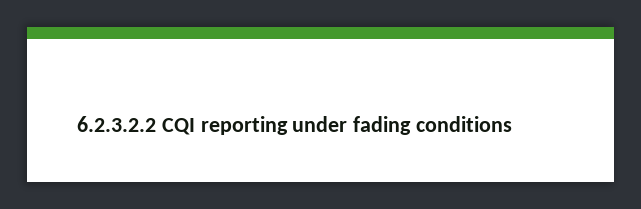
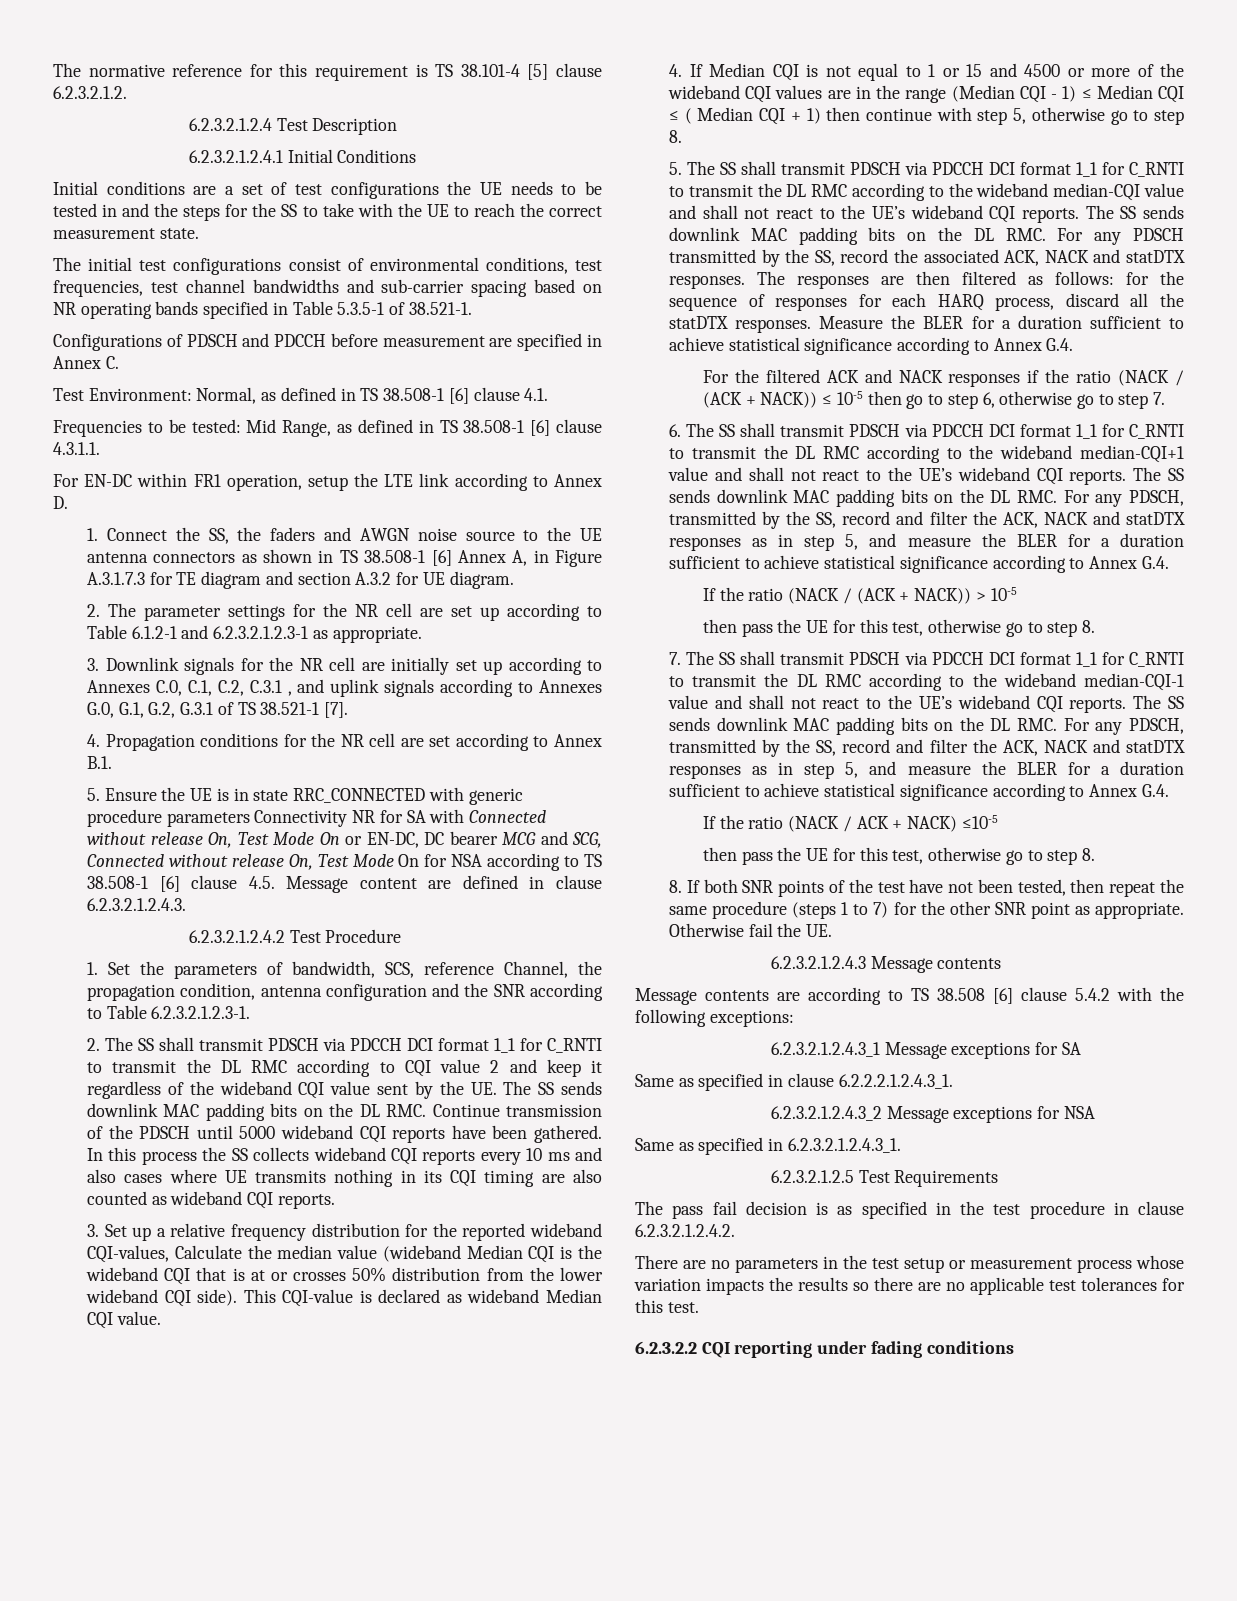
+ The normative reference for this requirement is TS 38.101-4 [5] clause 6.2.3.2.1.2.
+ 6.2.3.2.1.2.4 Test Description
+ 6.2.3.2.1.2.4.1 Initial Conditions
+ Initial conditions are a set of test configurations the UE needs to be tested in and the steps for the SS to take with the UE to reach the correct measurement state.
+ The initial test configurations consist of environmental conditions, test frequencies, test channel bandwidths and sub-carrier spacing based on NR operating bands specified in Table 5.3.5-1 of 38.521-1.
+ Configurations of PDSCH and PDCCH before measurement are specified in Annex C.
+ Test Environment: Normal, as defined in TS 38.508-1 [6] clause 4.1.
+ Frequencies to be tested: Mid Range, as defined in TS 38.508-1 [6] clause 4.3.1.1.
+ For EN-DC within FR1 operation, setup the LTE link according to Annex D.
+ 1. Connect the SS, the faders and AWGN noise source to the UE antenna connectors as shown in TS 38.508-1 [6] Annex A, in Figure A.3.1.7.3 for TE diagram and section A.3.2 for UE diagram.
+ 2. The parameter settings for the NR cell are set up according to Table 6.1.2-1 and 6.2.3.2.1.2.3-1 as appropriate.
+ 3. Downlink signals for the NR cell are initially set up according to Annexes C.0, C.1, C.2, C.3.1 , and uplink signals according to Annexes G.0, G.1, G.2, G.3.1 of TS 38.521-1 [7].
+ 4. Propagation conditions for the NR cell are set according to Annex B.1.
+ 5. Ensure the UE is in state RRC_CONNECTED with generic procedure parameters Connectivity NR for SA with Connected without release On, Test Mode On or EN-DC, DC bearer MCG and SCG, Connected without release On, Test Mode On for NSA according to TS 38.508-1 [6] clause 4.5. Message content are defined in clause 6.2.3.2.1.2.4.3.
+ 6.2.3.2.1.2.4.2 Test Procedure
+ 1. Set the parameters of bandwidth, SCS, reference Channel, the propagation condition, antenna configuration and the SNR according to Table 6.2.3.2.1.2.3-1.
+ 2. The SS shall transmit PDSCH via PDCCH DCI format 1_1 for C_RNTI to transmit the DL RMC according to CQI value 2 and keep it regardless of the wideband CQI value sent by the UE. The SS sends downlink MAC padding bits on the DL RMC. Continue transmission of the PDSCH until 5000 wideband CQI reports have been gathered. In this process the SS collects wideband CQI reports every 10 ms and also cases where UE transmits nothing in its CQI timing are also counted as wideband CQI reports.
+ 3. Set up a relative frequency distribution for the reported wideband CQI-values, Calculate the median value (wideband Median CQI is the wideband CQI that is at or crosses 50% distribution from the lower wideband CQI side). This CQI-value is declared as wideband Median CQI value.
+ 4. If Median CQI is not equal to 1 or 15 and 4500 or more of the wideband CQI values are in the range (Median CQI - 1) ≤ Median CQI ≤ ( Median CQI + 1) then continue with step 5, otherwise go to step 8.
+ 5. The SS shall transmit PDSCH via PDCCH DCI format 1_1 for C_RNTI to transmit the DL RMC according to the wideband median-CQI value and shall not react to the UE’s wideband CQI reports. The SS sends downlink MAC padding bits on the DL RMC. For any PDSCH transmitted by the SS, record the associated ACK, NACK and statDTX responses. The responses are then filtered as follows: for the sequence of responses for each HARQ process, discard all the statDTX responses. Measure the BLER for a duration sufficient to achieve statistical significance according to Annex G.4.
+ For the filtered ACK and NACK responses if the ratio (NACK / (ACK + NACK)) ≤ 10-5 then go to step 6, otherwise go to step 7.
+ 6. The SS shall transmit PDSCH via PDCCH DCI format 1_1 for C_RNTI to transmit the DL RMC according to the wideband median-CQI+1 value and shall not react to the UE’s wideband CQI reports. The SS sends downlink MAC padding bits on the DL RMC. For any PDSCH, transmitted by the SS, record and filter the ACK, NACK and statDTX responses as in step 5, and measure the BLER for a duration sufficient to achieve statistical significance according to Annex G.4.
+ If the ratio (NACK / (ACK + NACK)) > 10-5
+ then pass the UE for this test, otherwise go to step 8.
+ 7. The SS shall transmit PDSCH via PDCCH DCI format 1_1 for C_RNTI to transmit the DL RMC according to the wideband median-CQI-1 value and shall not react to the UE’s wideband CQI reports. The SS sends downlink MAC padding bits on the DL RMC. For any PDSCH, transmitted by the SS, record and filter the ACK, NACK and statDTX responses as in step 5, and measure the BLER for a duration sufficient to achieve statistical significance according to Annex G.4.
+ If the ratio (NACK / ACK + NACK) ≤10-5
+ then pass the UE for this test, otherwise go to step 8.
+ 8. If both SNR points of the test have not been tested, then repeat the same procedure (steps 1 to 7) for the other SNR point as appropriate. Otherwise fail the UE.
+ 6.2.3.2.1.2.4.3 Message contents
+ Message contents are according to TS 38.508 [6] clause 5.4.2 with the following exceptions:
+ 6.2.3.2.1.2.4.3_1 Message exceptions for SA
+ Same as specified in clause 6.2.2.2.1.2.4.3_1.
+ 6.2.3.2.1.2.4.3_2 Message exceptions for NSA
+ Same as specified in 6.2.3.2.1.2.4.3_1.
+ 6.2.3.2.1.2.5 Test Requirements
+ The pass fail decision is as specified in the test procedure in clause 6.2.3.2.1.2.4.2.
+ There are no parameters in the test setup or measurement process whose variation impacts the results so there are no applicable test tolerances for this test.

